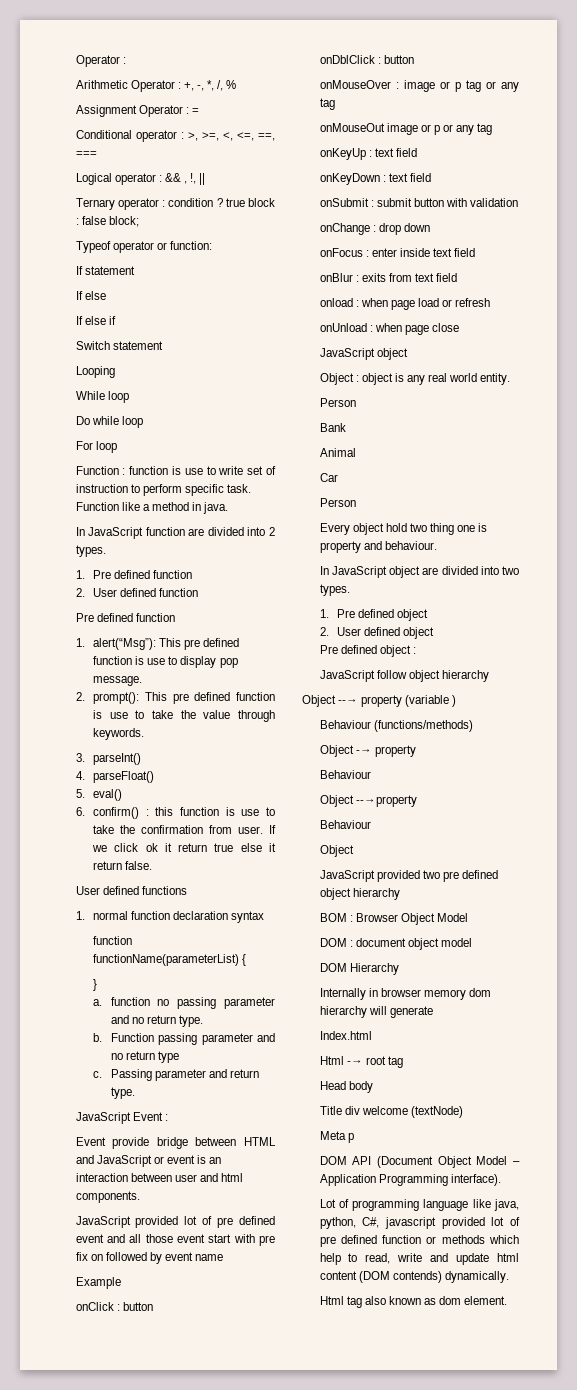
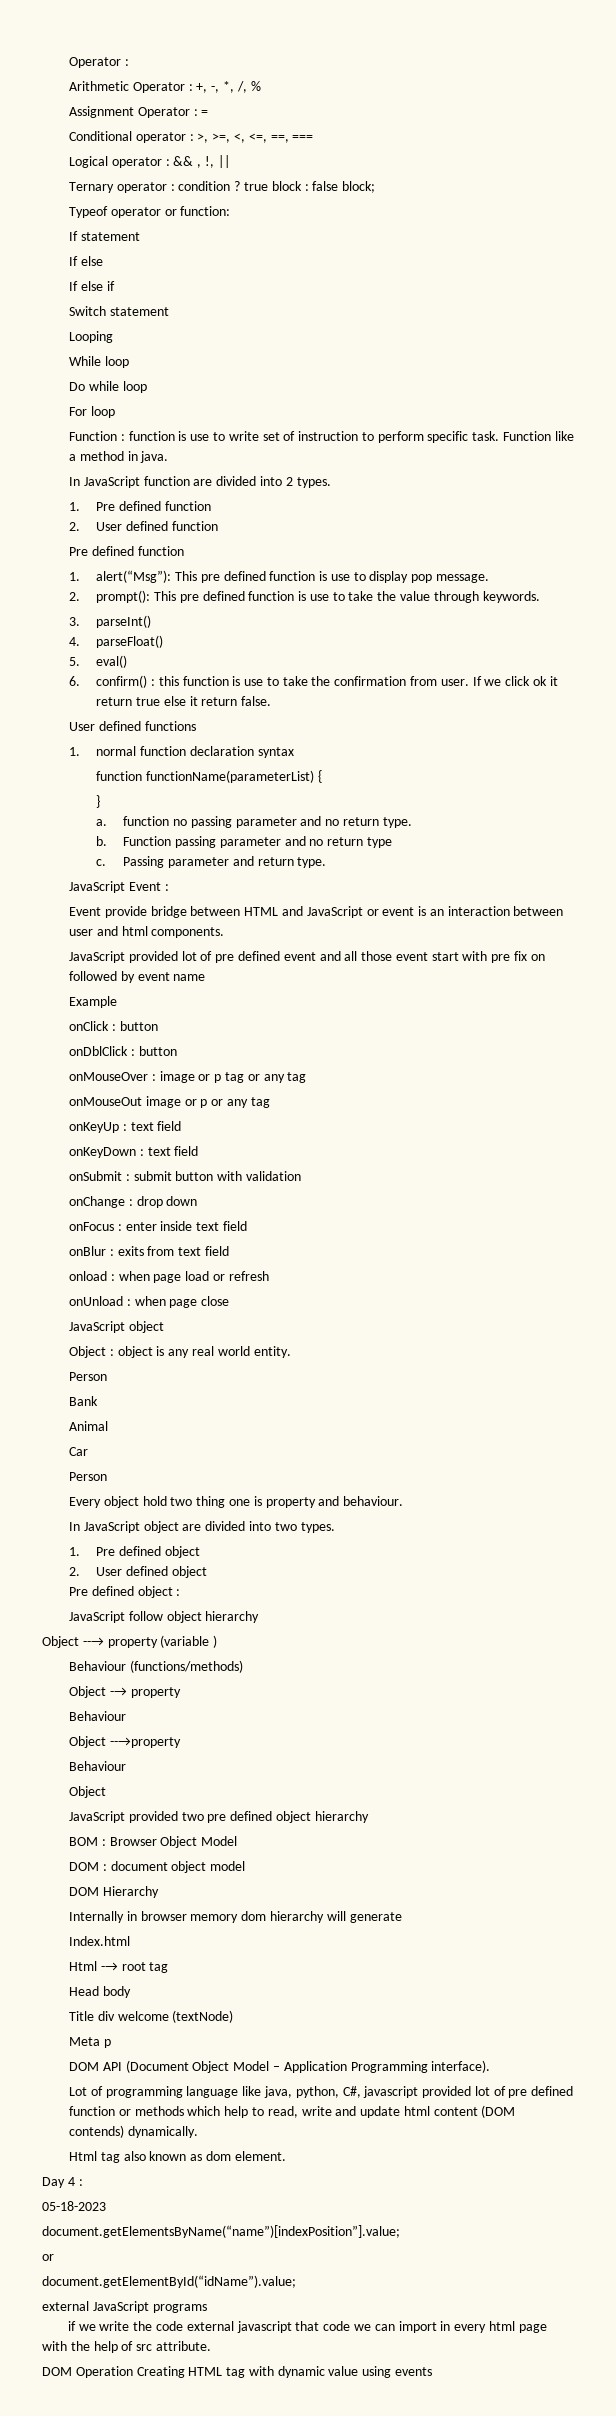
+ Day 4 :
+ 05-18-2023
+ document.getElementsByName(“name”)[indexPosition”].value;
+ or
+ document.getElementById(“idName”).value;
+ external JavaScript programs
+ if we write the code external javascript that code we can import in every html page with the help of src attribute.
+ DOM Operation Creating HTML tag with dynamic value using events

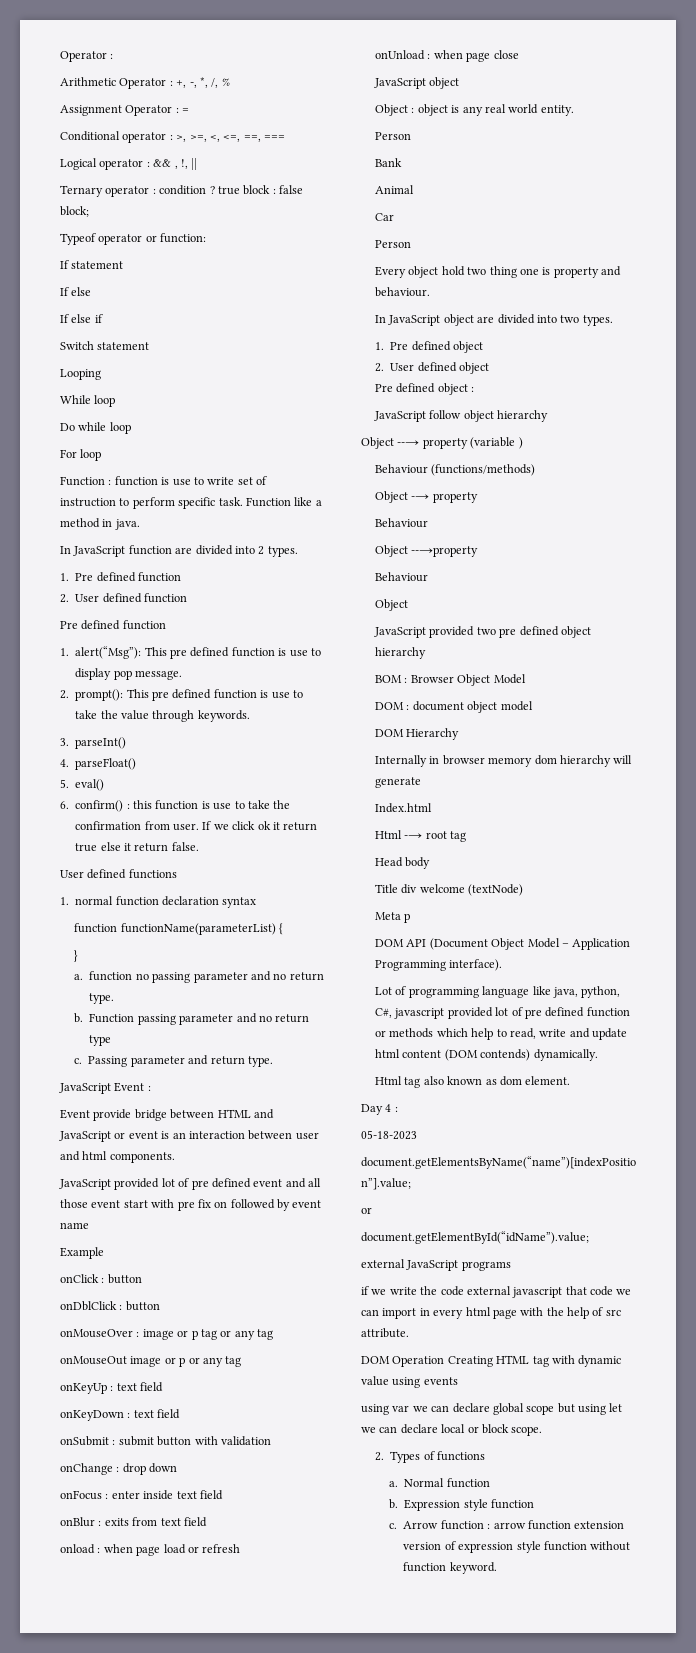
+ using var we can declare global scope but using let we can declare local or block scope.
+ 2. Types of functions
+ a. Normal function
+ b. Expression style function
+ c. Arrow function : arrow function extension version of expression style function without function keyword.

